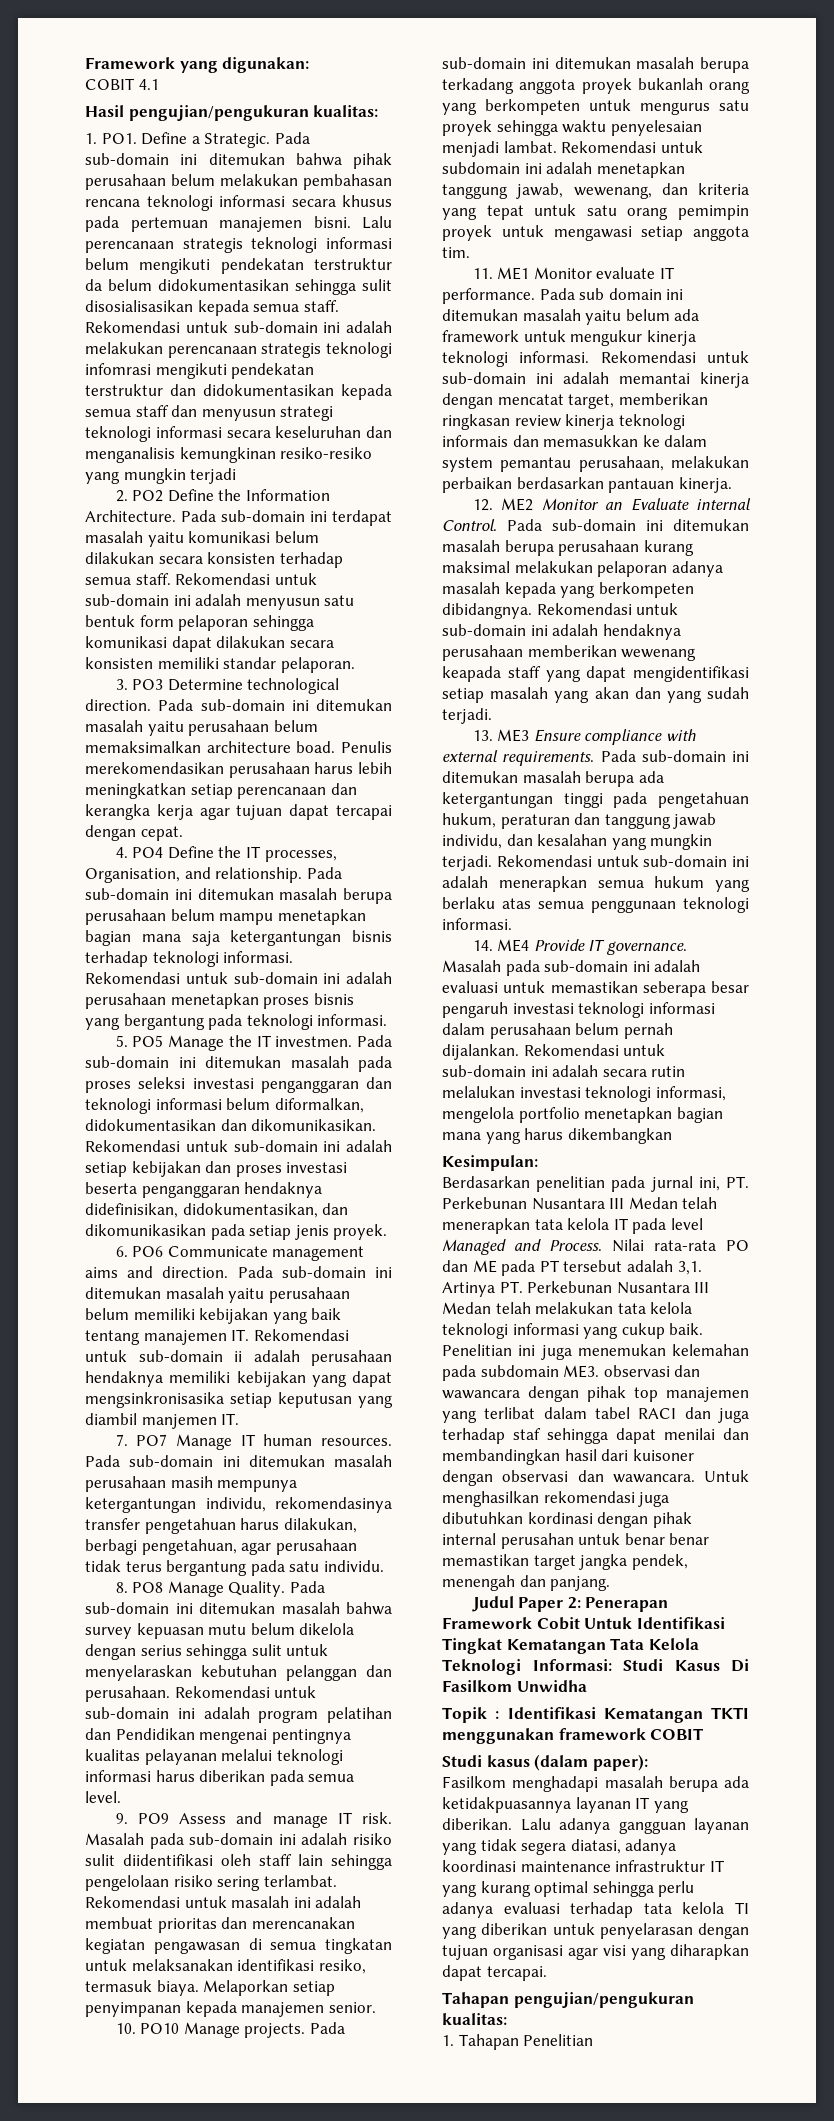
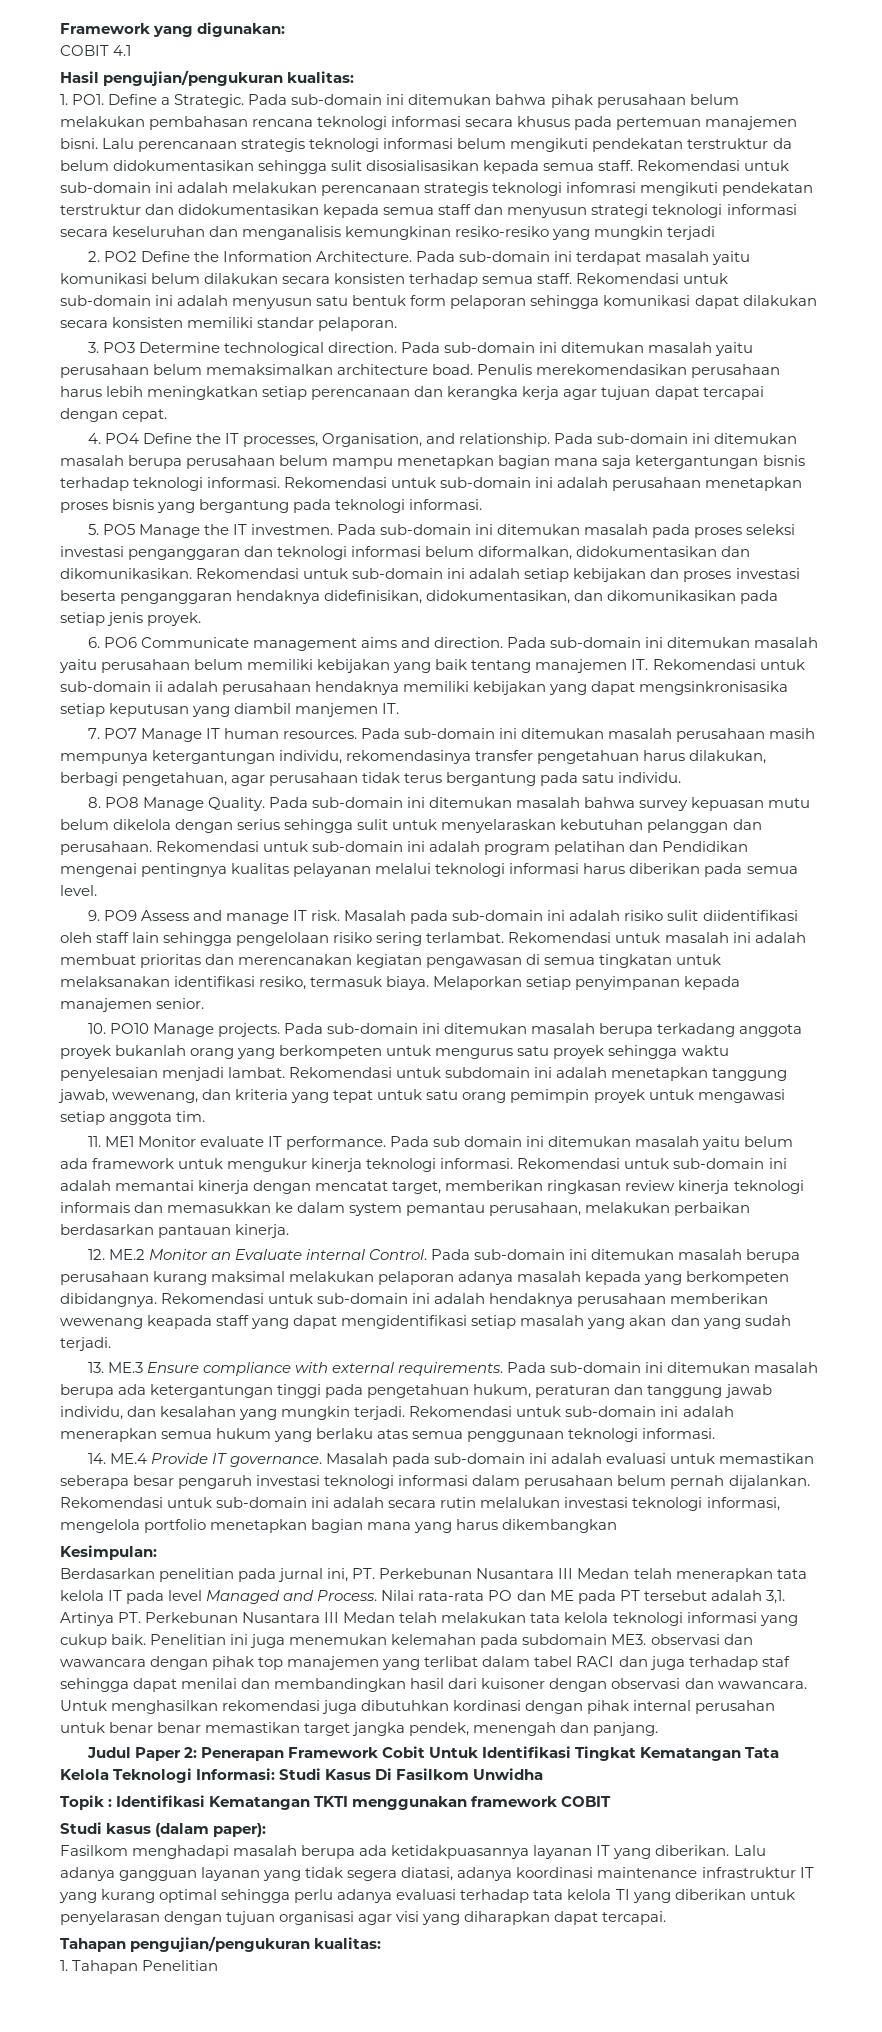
- 12. ME2 Monitor an Evaluate internal Control.
+ 12. ME.2 Monitor an Evaluate internal Control.
- 13. ME3 Ensure compliance with external requirements.
+ 13. ME.3 Ensure compliance with external requirements.
- 14. ME4 Provide IT governance.
+ 14. ME.4 Provide IT governance.

